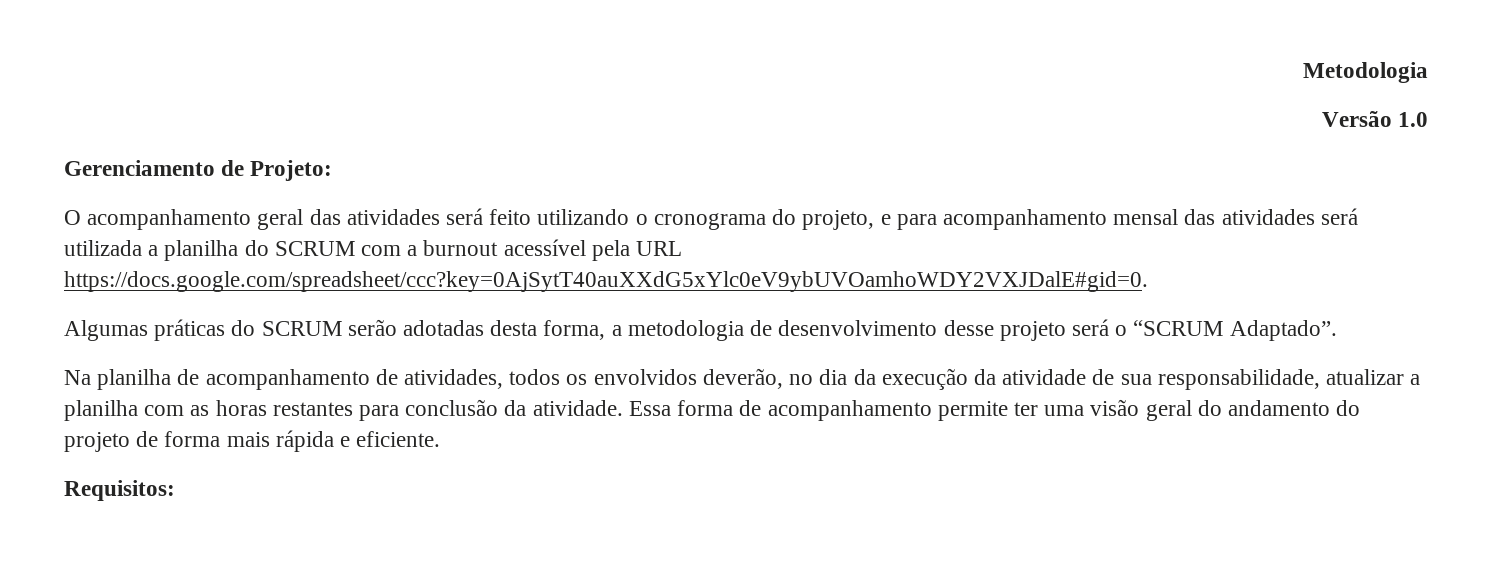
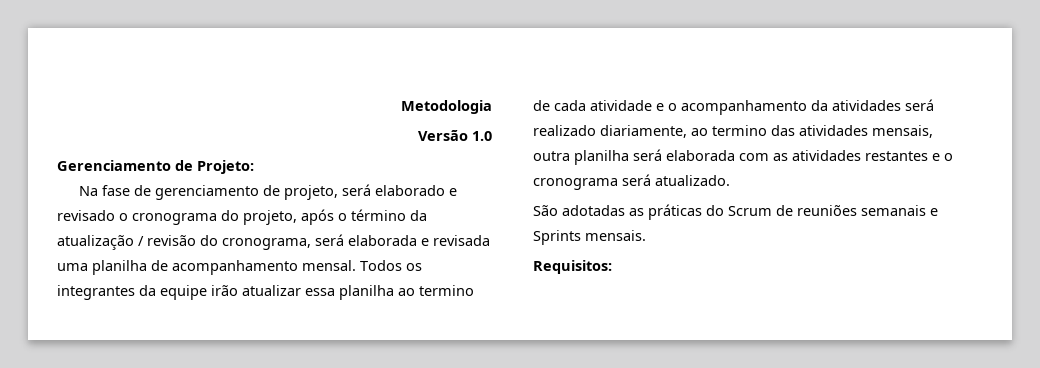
- O acompanhamento geral das atividades será feito utilizando o cronograma do projeto, e para acompanhamento mensal das atividades será utilizada a planilha do SCRUM com a burnout acessível pela URL https://docs.google.com/spreadsheet/ccc?key=0AjSytT40auXXdG5xYlc0eV9ybUVOamhoWDY2VXJDalE#gid=0.
- Algumas práticas do SCRUM serão adotadas desta forma, a metodologia de desenvolvimento desse projeto será o “SCRUM Adaptado”.
- Na planilha de acompanhamento de atividades, todos os envolvidos deverão, no dia da execução da atividade de sua responsabilidade, atualizar a planilha com as horas restantes para conclusão da atividade. Essa forma de acompanhamento permite ter uma visão geral do andamento do projeto de forma mais rápida e eficiente.
+ Na fase de gerenciamento de projeto, será elaborado e revisado o cronograma do projeto, após o término da atualização / revisão do cronograma, será elaborada e revisada uma planilha de acompanhamento mensal. Todos os integrantes da equipe irão atualizar essa planilha ao termino de cada atividade e o acompanhamento da atividades será realizado diariamente, ao termino das atividades mensais, outra planilha será elaborada com as atividades restantes e o cronograma será atualizado.
+ São adotadas as práticas do Scrum de reuniões semanais e Sprints mensais.

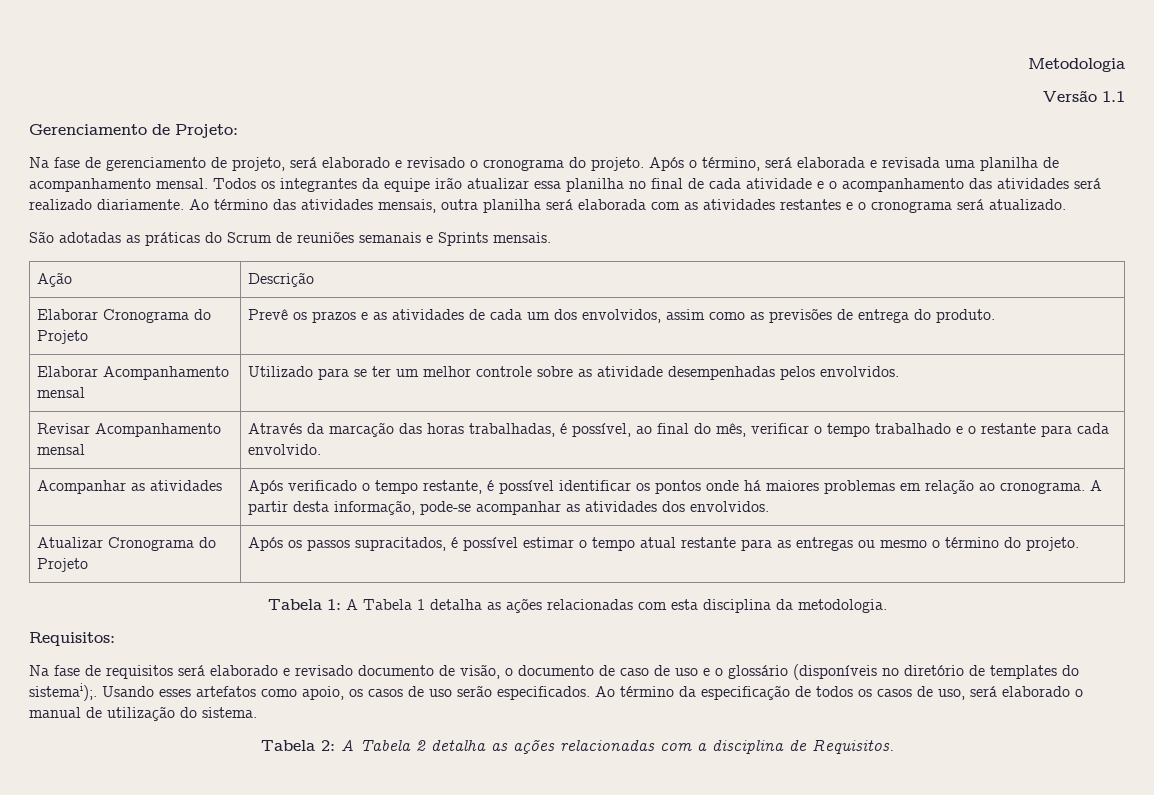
- Versão 1.0
+ Versão 1.1
- Na fase de gerenciamento de projeto, será elaborado e revisado o cronograma do projeto, após o término da atualização / revisão do cronograma, será elaborada e revisada uma planilha de acompanhamento mensal.
+ Na fase de gerenciamento de projeto, será elaborado e revisado o cronograma do projeto. Após o término, será elaborada e revisada uma planilha de acompanhamento mensal.
- Todos os integrantes da equipe irão atualizar essa planilha ao termino de cada atividade e o acompanhamento da atividades será realizado diariamente, ao termino das atividades mensais, outra planilha será elaborada com as atividades restantes e o cronograma será atualizado.
+ Todos os integrantes da equipe irão atualizar essa planilha no final de cada atividade e o acompanhamento das atividades será realizado diariamente. Ao término das atividades mensais, outra planilha será elaborada com as atividades restantes e o cronograma será atualizado.
+ Ação | Descrição
+ Elaborar Cronograma do Projeto | Prevê os prazos e as atividades de cada um dos envolvidos, assim como as previsões de entrega do produto.
+ Elaborar Acompanhamento mensal | Utilizado para se ter um melhor controle sobre as atividade desempenhadas pelos envolvidos.
+ Revisar Acompanhamento mensal | Através da marcação das horas trabalhadas, é possível, ao final do mês, verificar o tempo trabalhado e o restante para cada envolvido.
+ Acompanhar as atividades | Após verificado o tempo restante, é possível identificar os pontos onde há maiores problemas em relação ao cronograma. A partir desta informação, pode-se acompanhar as atividades dos envolvidos.
+ Atualizar Cronograma do Projeto | Após os passos supracitados, é possível estimar o tempo atual restante para as entregas ou mesmo o término do projeto.
+ Tabela 1: A Tabela 1 detalha as ações relacionadas com esta disciplina da metodologia.
  Requisitos:
+ Na fase de requisitos será elaborado e revisado documento de visão, o documento de caso de uso e o glossário (disponíveis no diretório de templates do sistemai);. Usando esses artefatos como apoio, os casos de uso serão especificados. Ao término da especificação de todos os casos de uso, será elaborado o manual de utilização do sistema.
+ Tabela 2: A Tabela 2 detalha as ações relacionadas com a disciplina de Requisitos.

